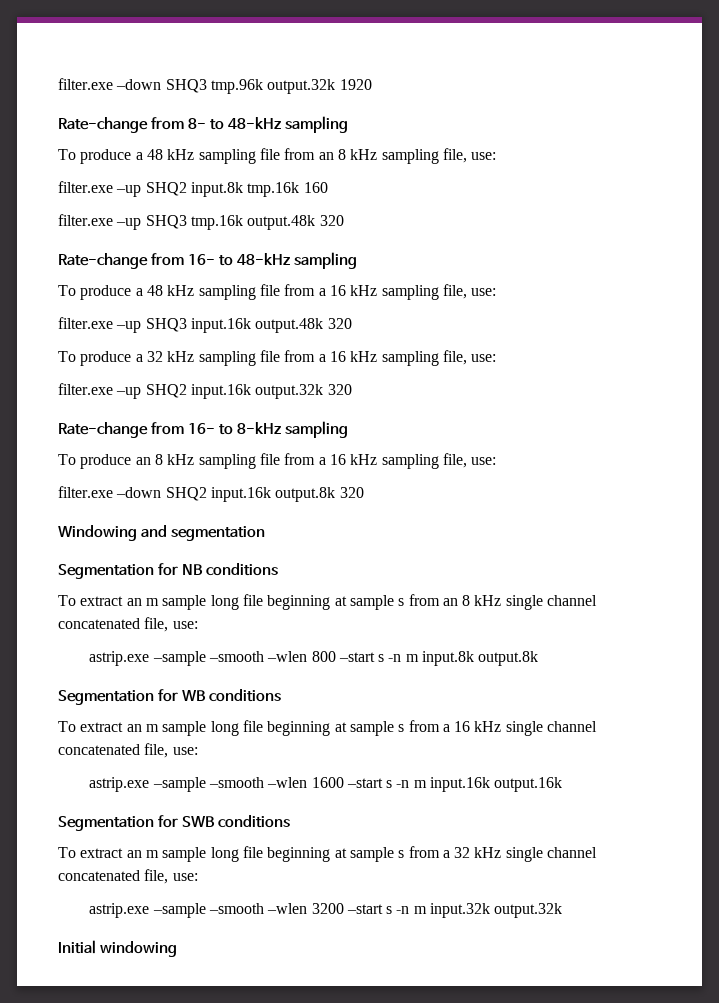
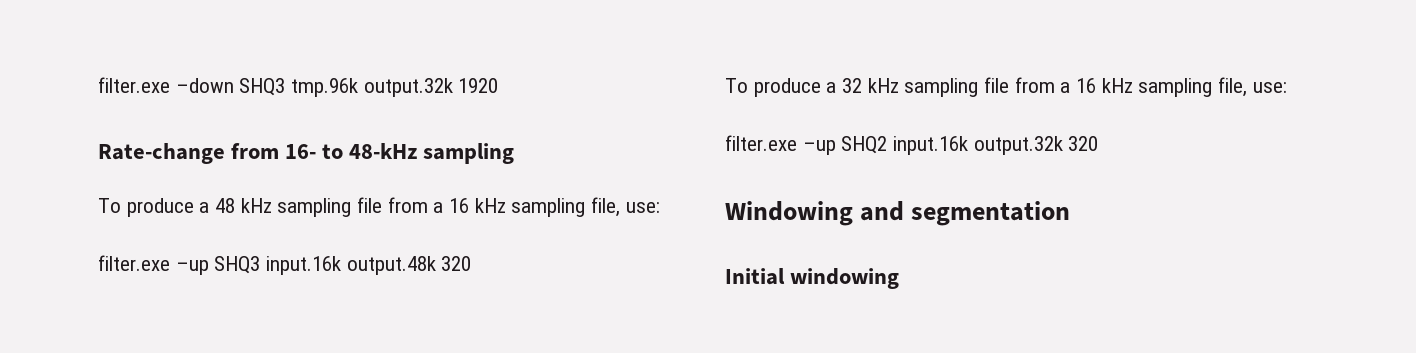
- Rate-change from 8- to 48-kHz sampling
- To produce a 48 kHz sampling file from an 8 kHz sampling file, use:
- filter.exe –up SHQ2 input.8k tmp.16k 160
- filter.exe –up SHQ3 tmp.16k output.48k 320
- Rate-change from 16- to 8-kHz sampling
- To produce an 8 kHz sampling file from a 16 kHz sampling file, use:
- filter.exe –down SHQ2 input.16k output.8k 320
  Windowing and segmentation
- Segmentation for NB conditions
- To extract an m sample long file beginning at sample s from an 8 kHz single channel concatenated file, use:
- astrip.exe –sample –smooth –wlen 800 –start s -n m input.8k output.8k
- Segmentation for WB conditions
- To extract an m sample long file beginning at sample s from a 16 kHz single channel concatenated file, use:
- astrip.exe –sample –smooth –wlen 1600 –start s -n m input.16k output.16k
- Segmentation for SWB conditions
- To extract an m sample long file beginning at sample s from a 32 kHz single channel concatenated file, use:
- astrip.exe –sample –smooth –wlen 3200 –start s -n m input.32k output.32k

